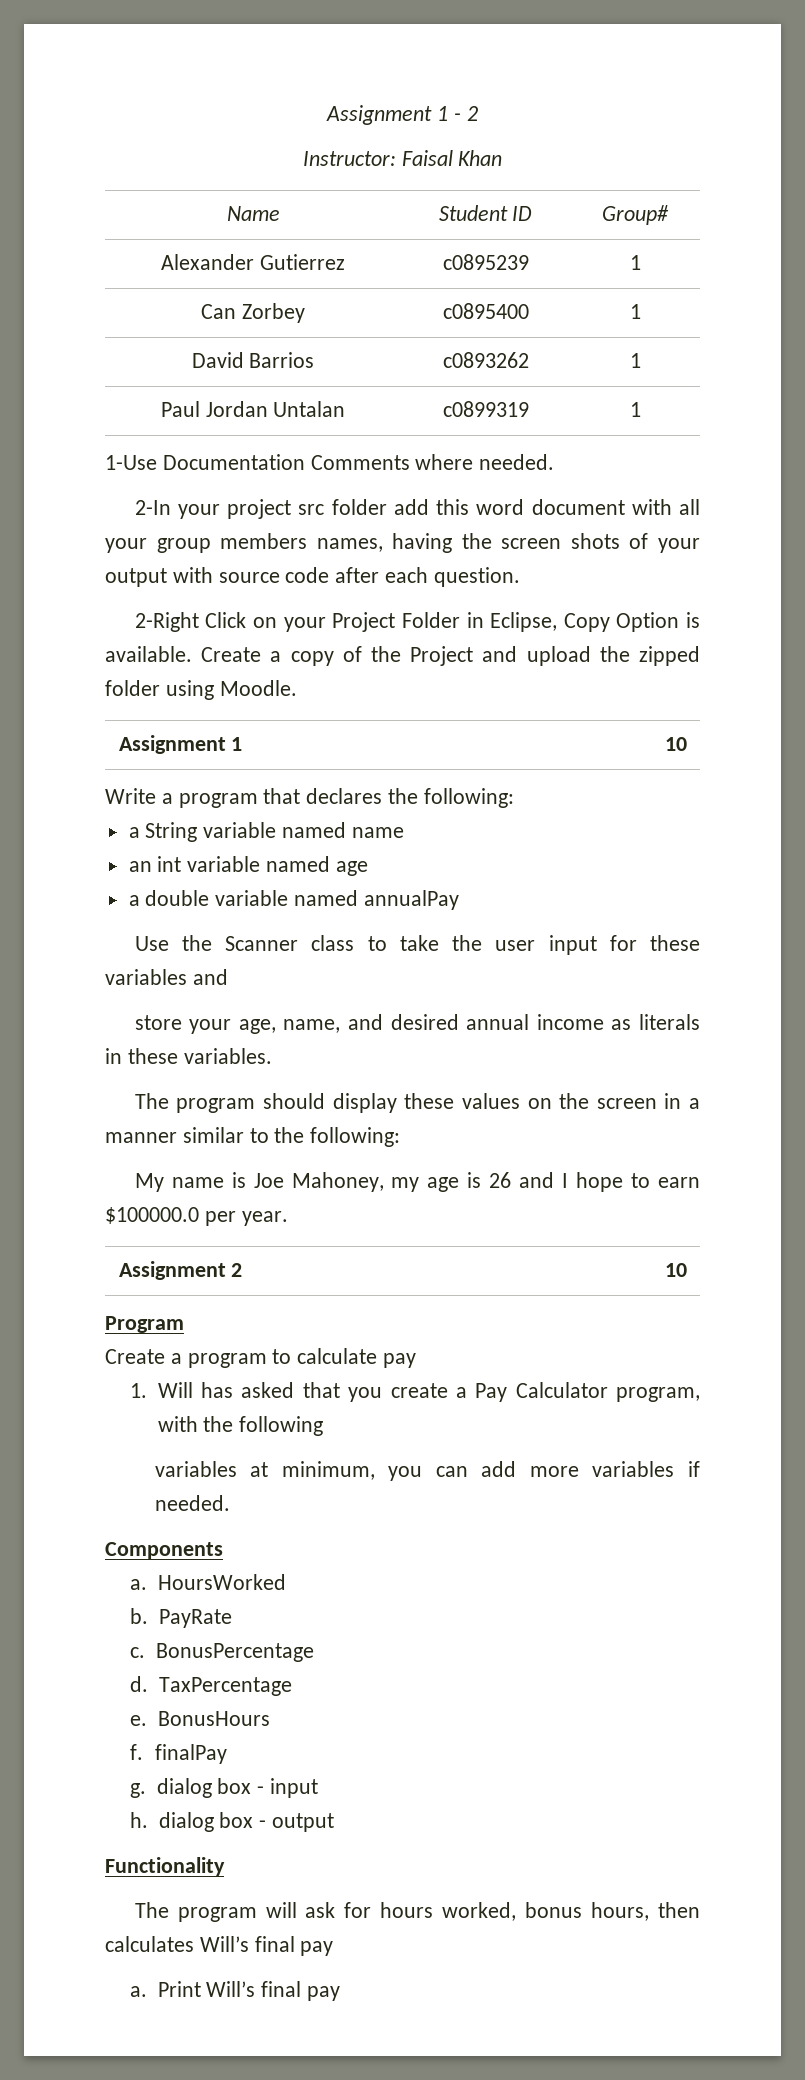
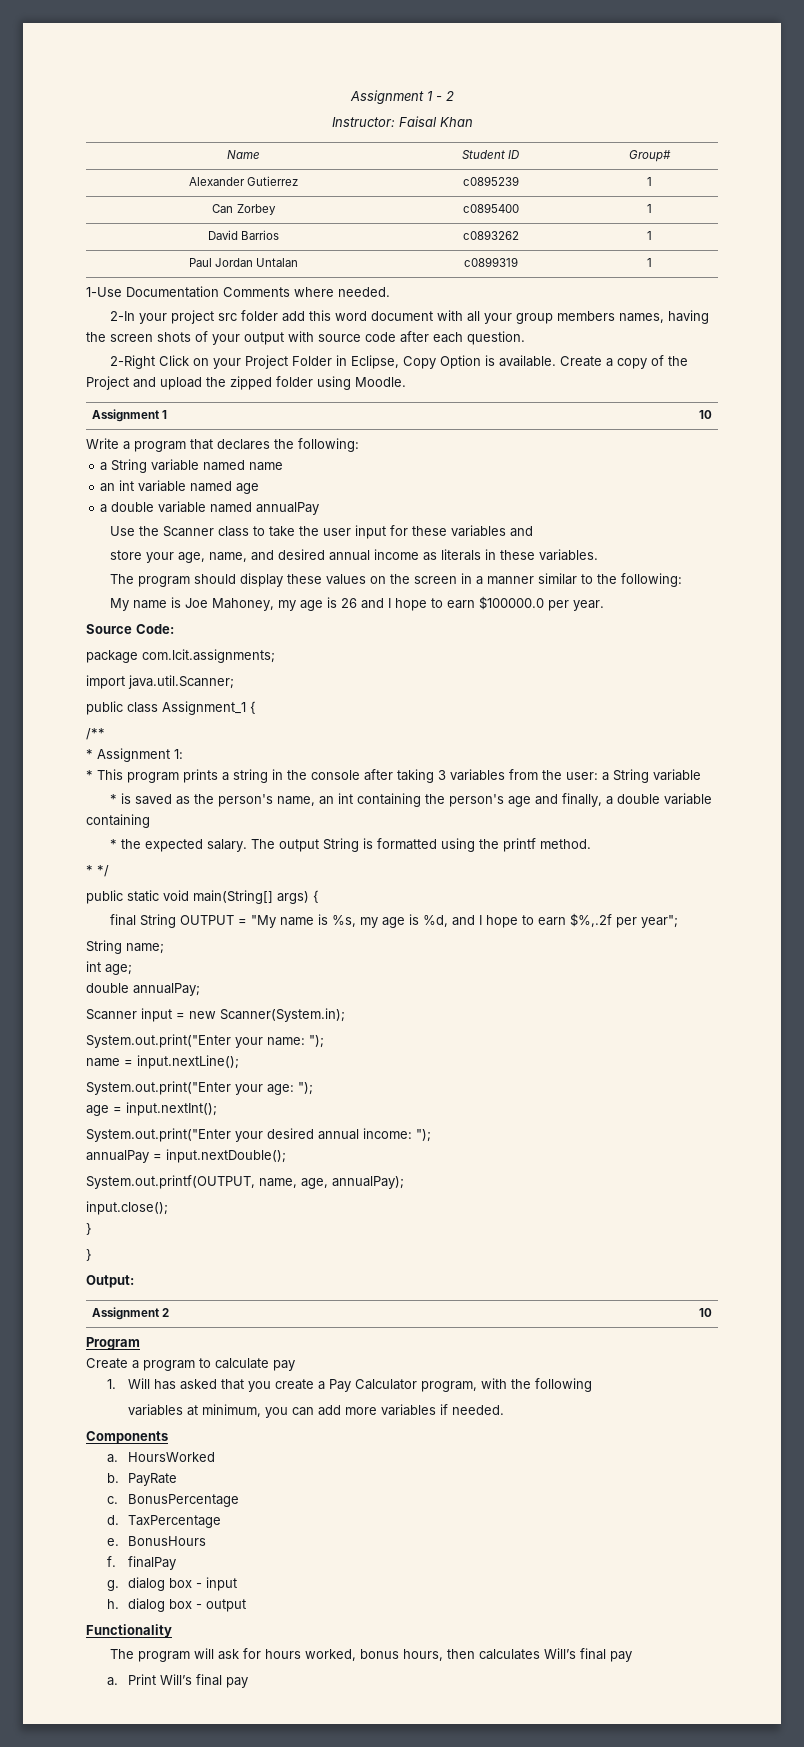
+ Source Code:
+ package com.lcit.assignments;
+ import java.util.Scanner;
+ public class Assignment_1 {
+ /**
+ * Assignment 1:
+ * This program prints a string in the console after taking 3 variables from the user: a String variable
+ * is saved as the person's name, an int containing the person's age and finally, a double variable containing
+ * the expected salary. The output String is formatted using the printf method.
+ * */
+ public static void main(String[] args) {
+ final String OUTPUT = "My name is %s, my age is %d, and I hope to earn $%,.2f per year";
+ String name;
+ int age;
+ double annualPay;
+ Scanner input = new Scanner(System.in);
+ System.out.print("Enter your name: ");
+ name = input.nextLine();
+ System.out.print("Enter your age: ");
+ age = input.nextInt();
+ System.out.print("Enter your desired annual income: ");
+ annualPay = input.nextDouble();
+ System.out.printf(OUTPUT, name, age, annualPay);
+ input.close();
+ }
+ }
+ Output:

